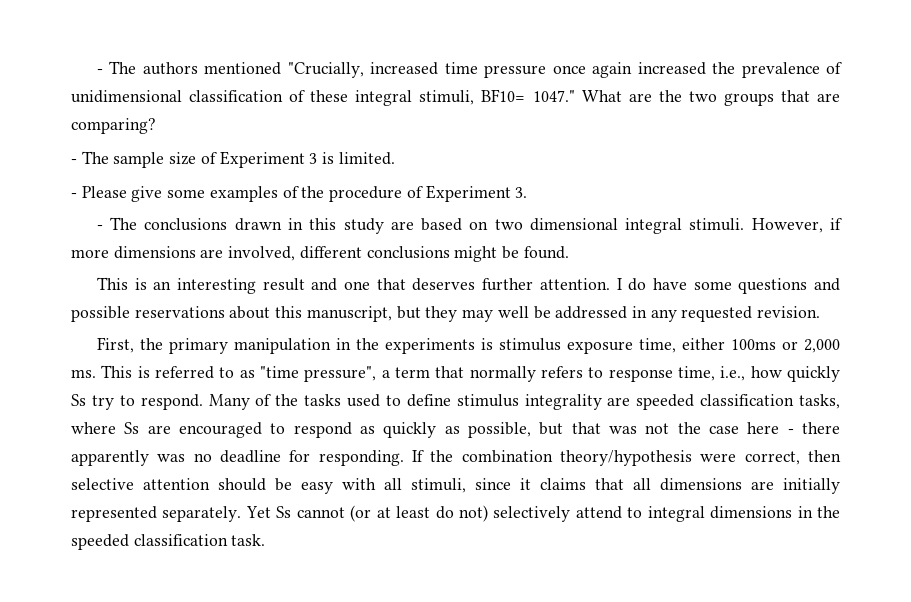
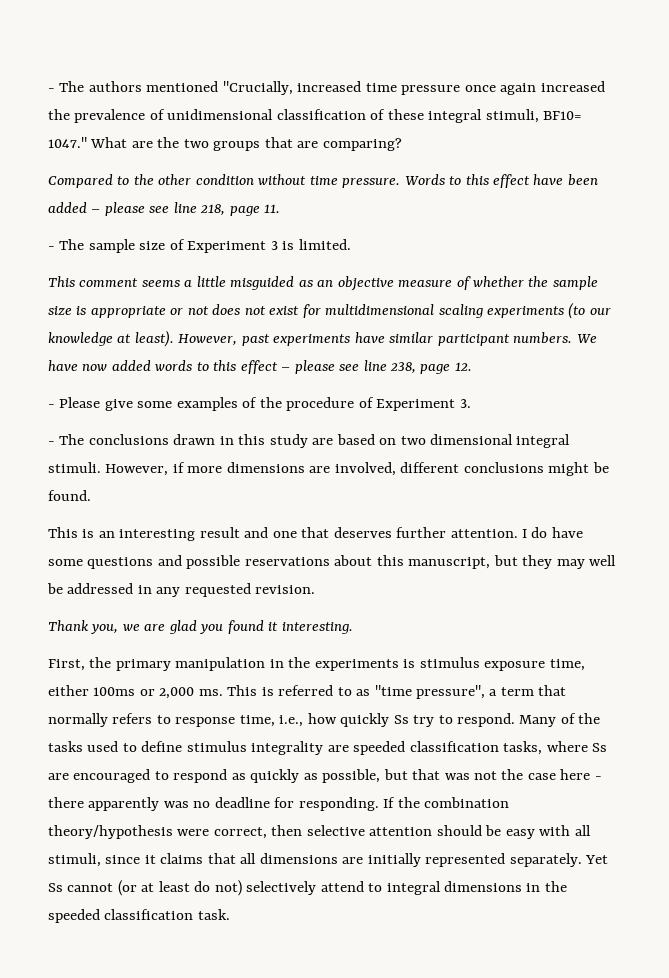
+ Compared to the other condition without time pressure. Words to this effect have been added – please see line 218, page 11.
+ This comment seems a little misguided as an objective measure of whether the sample size is appropriate or not does not exist for multidimensional scaling experiments (to our knowledge at least). However, past experiments have similar participant numbers. We have now added words to this effect – please see line 238, page 12.
+ Thank you, we are glad you found it interesting.

